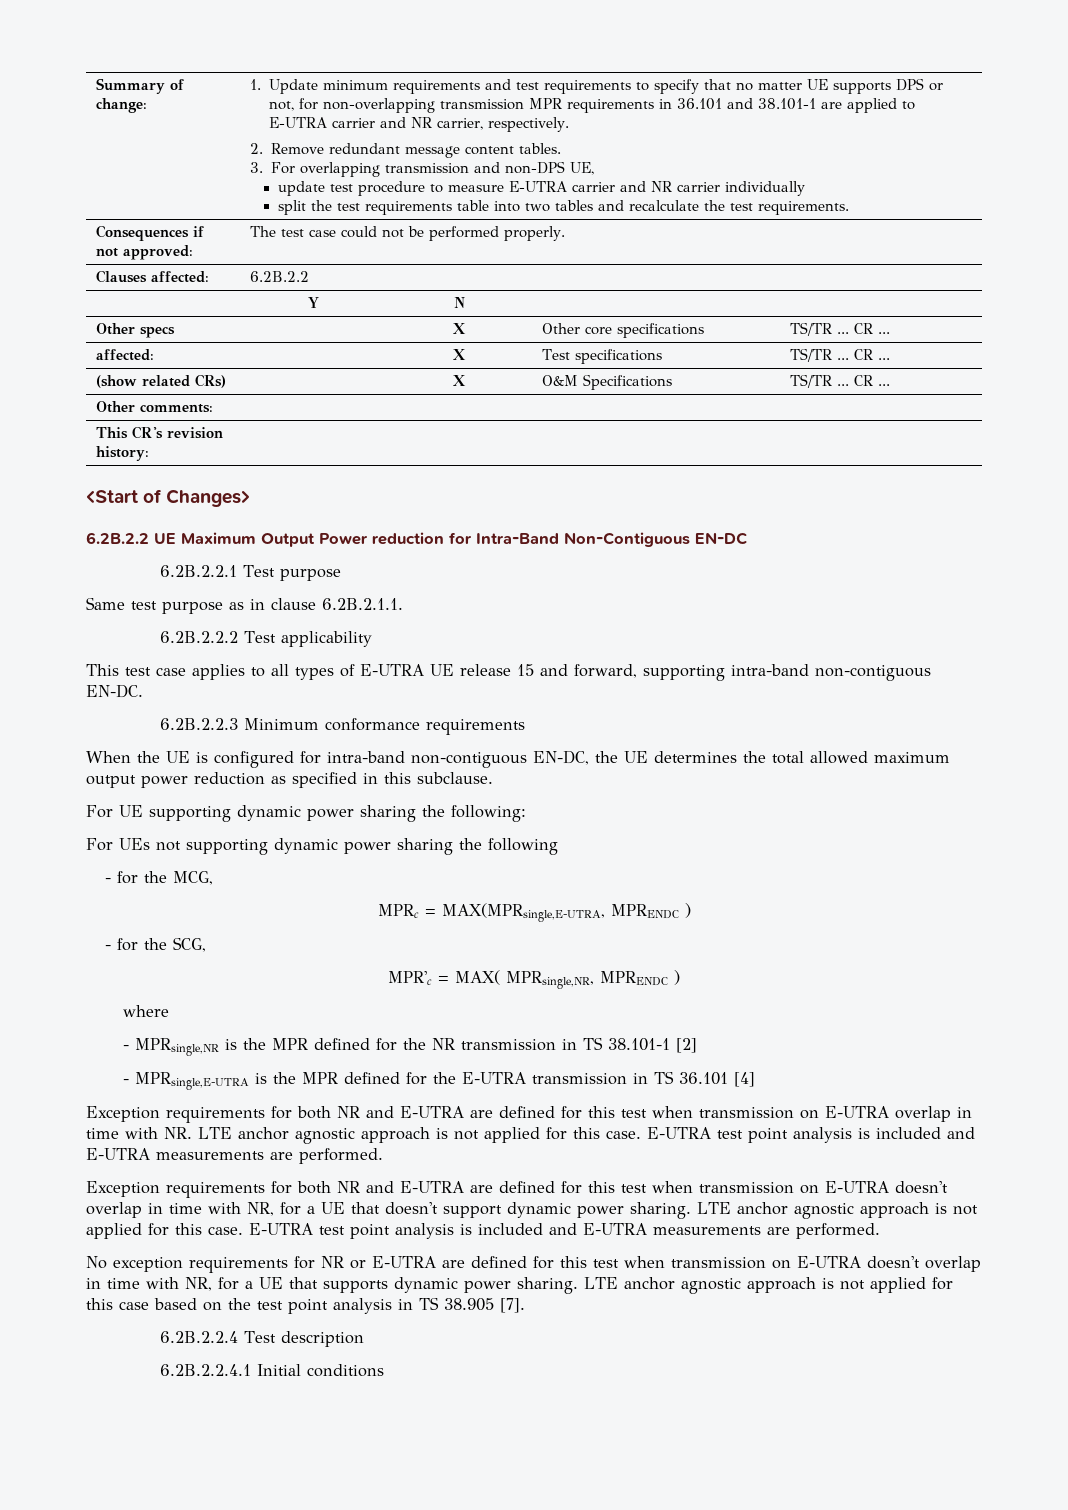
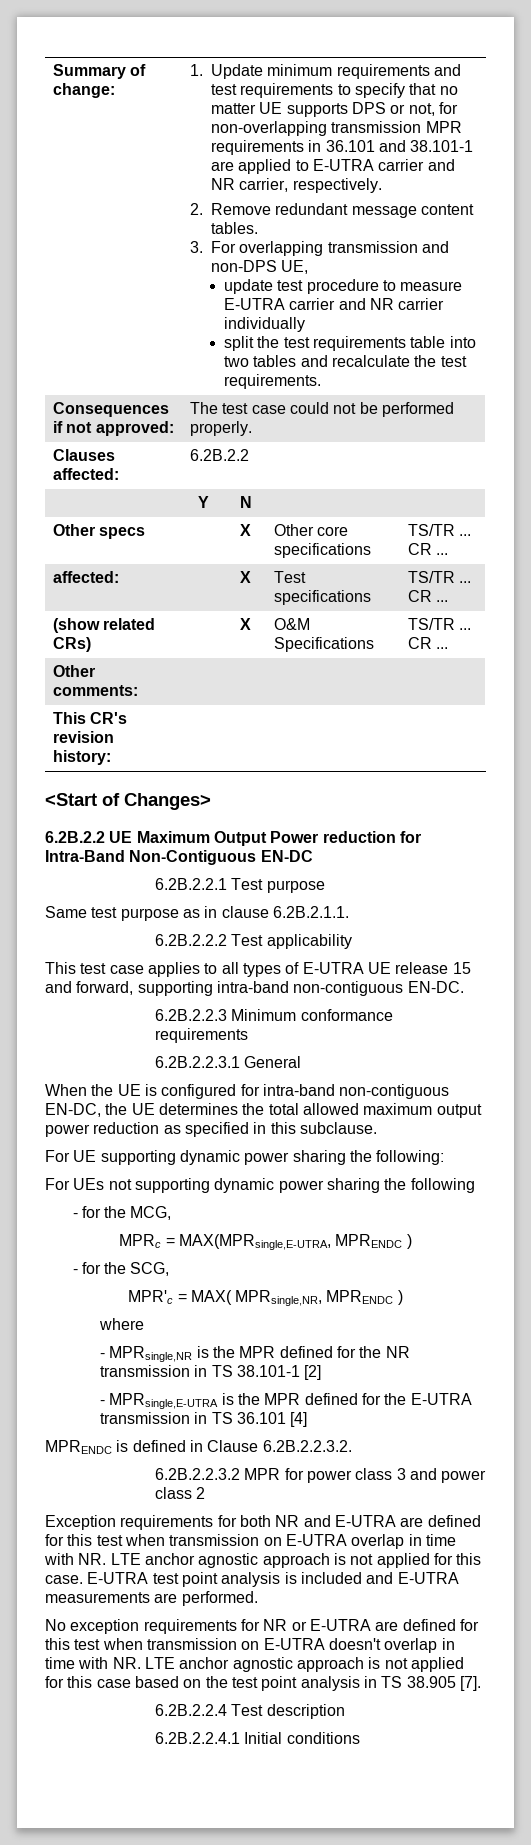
+ 6.2B.2.2.3.1 General
+ MPRENDC is defined in Clause 6.2B.2.2.3.2.
+ 6.2B.2.2.3.2 MPR for power class 3 and power class 2
- Exception requirements for both NR and E-UTRA are defined for this test when transmission on E-UTRA doesn't overlap in time with NR, for a UE that doesn't support dynamic power sharing. LTE anchor agnostic approach is not applied for this case. E-UTRA test point analysis is included and E-UTRA measurements are performed.
- No exception requirements for NR or E-UTRA are defined for this test when transmission on E-UTRA doesn't overlap in time with NR, for a UE that supports dynamic power sharing. LTE anchor agnostic approach is not applied for this case based on the test point analysis in TS 38.905 [7].
+ No exception requirements for NR or E-UTRA are defined for this test when transmission on E-UTRA doesn't overlap in time with NR. LTE anchor agnostic approach is not applied for this case based on the test point analysis in TS 38.905 [7].

